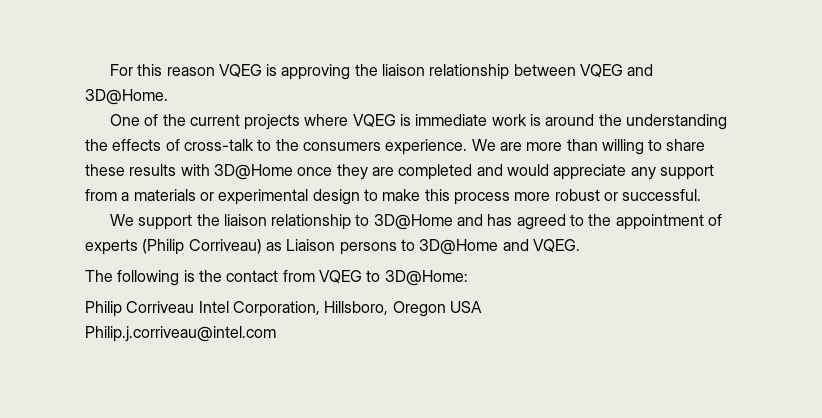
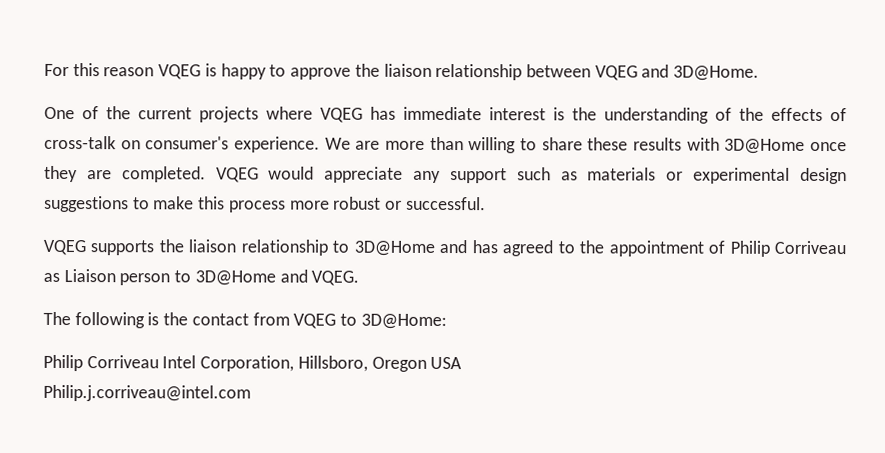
- For this reason VQEG is approving the liaison relationship between VQEG and 3D@Home.
+ For this reason VQEG is happy to approve the liaison relationship between VQEG and 3D@Home.
- One of the current projects where VQEG is immediate work is around the understanding the effects of cross-talk to the consumers experience.
+ One of the current projects where VQEG has immediate interest is the understanding of the effects of cross-talk on consumer's experience.
- We are more than willing to share these results with 3D@Home once they are completed and would appreciate any support from a materials or experimental design to make this process more robust or successful.
+ We are more than willing to share these results with 3D@Home once they are completed. VQEG would appreciate any support such as materials or experimental design suggestions to make this process more robust or successful.
- We support the liaison relationship to 3D@Home and has agreed to the appointment of experts (Philip Corriveau) as Liaison persons to 3D@Home and VQEG.
+ VQEG supports the liaison relationship to 3D@Home and has agreed to the appointment of Philip Corriveau as Liaison person to 3D@Home and VQEG.

